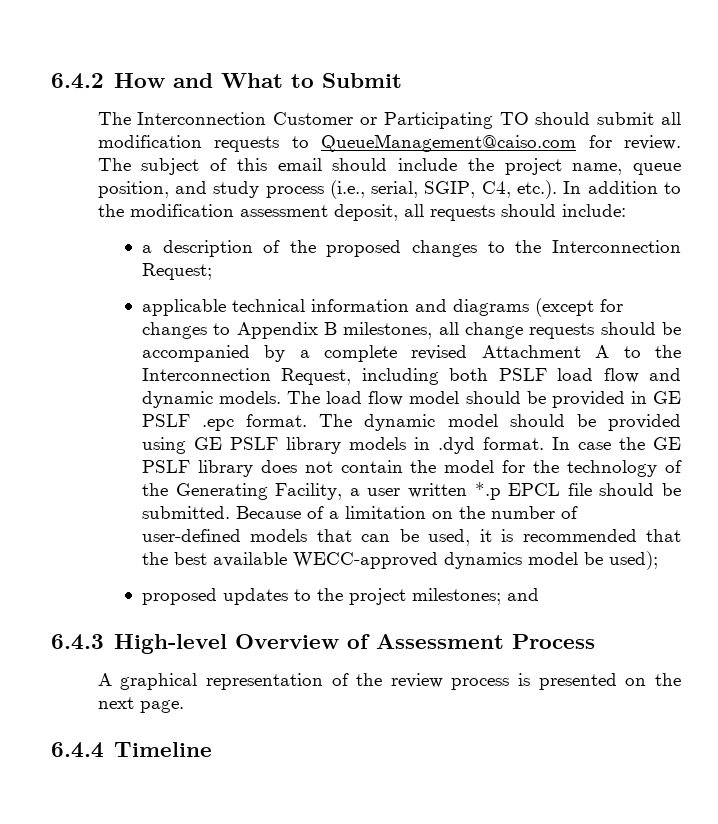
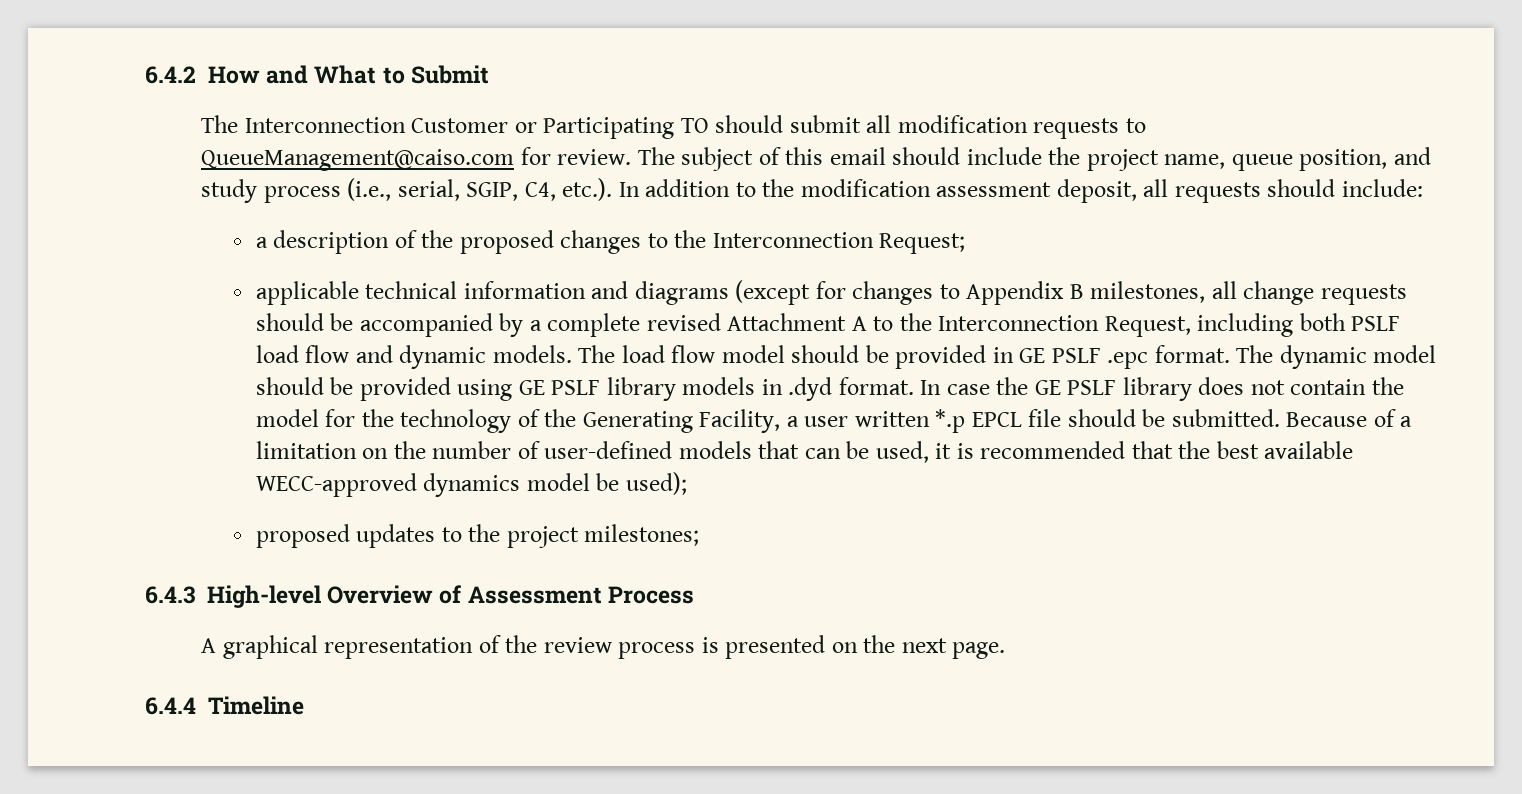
- proposed updates to the project milestones; and
+ proposed updates to the project milestones;

